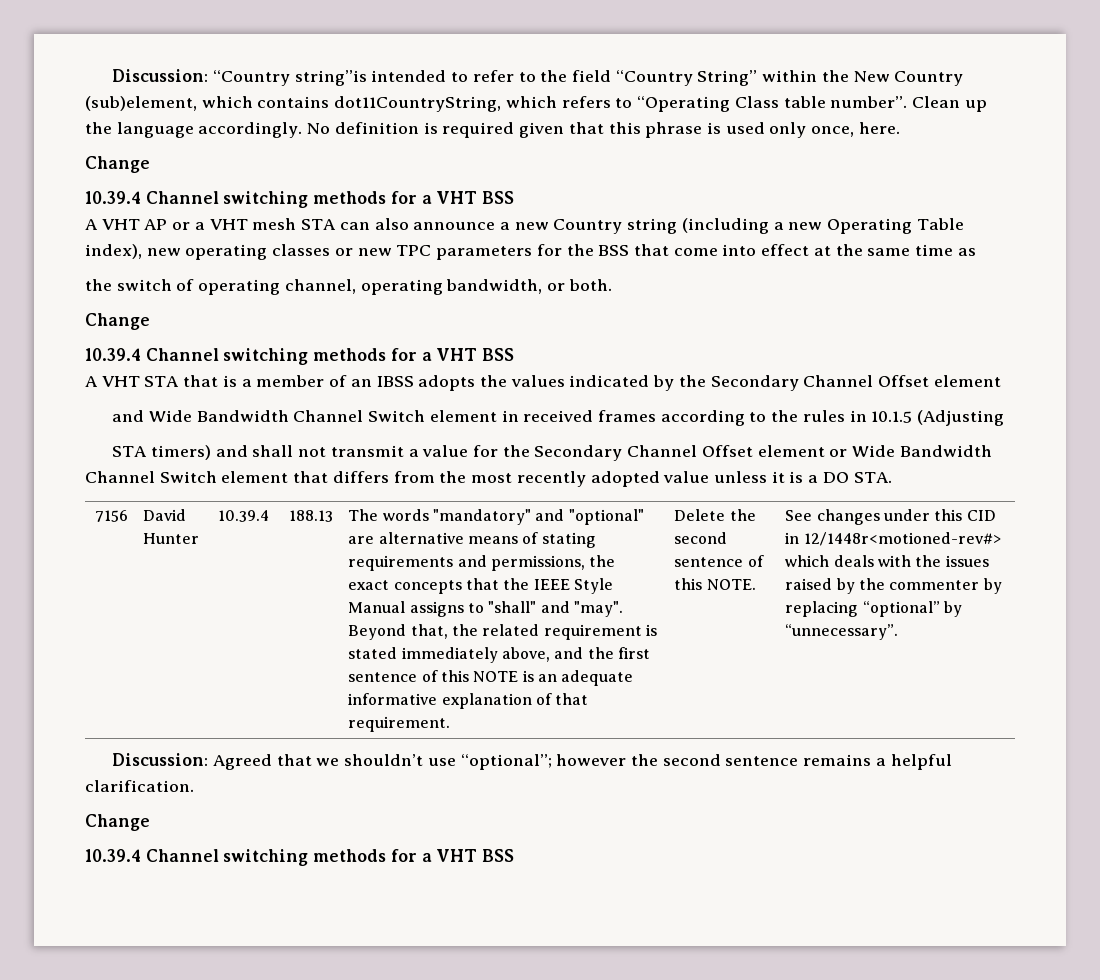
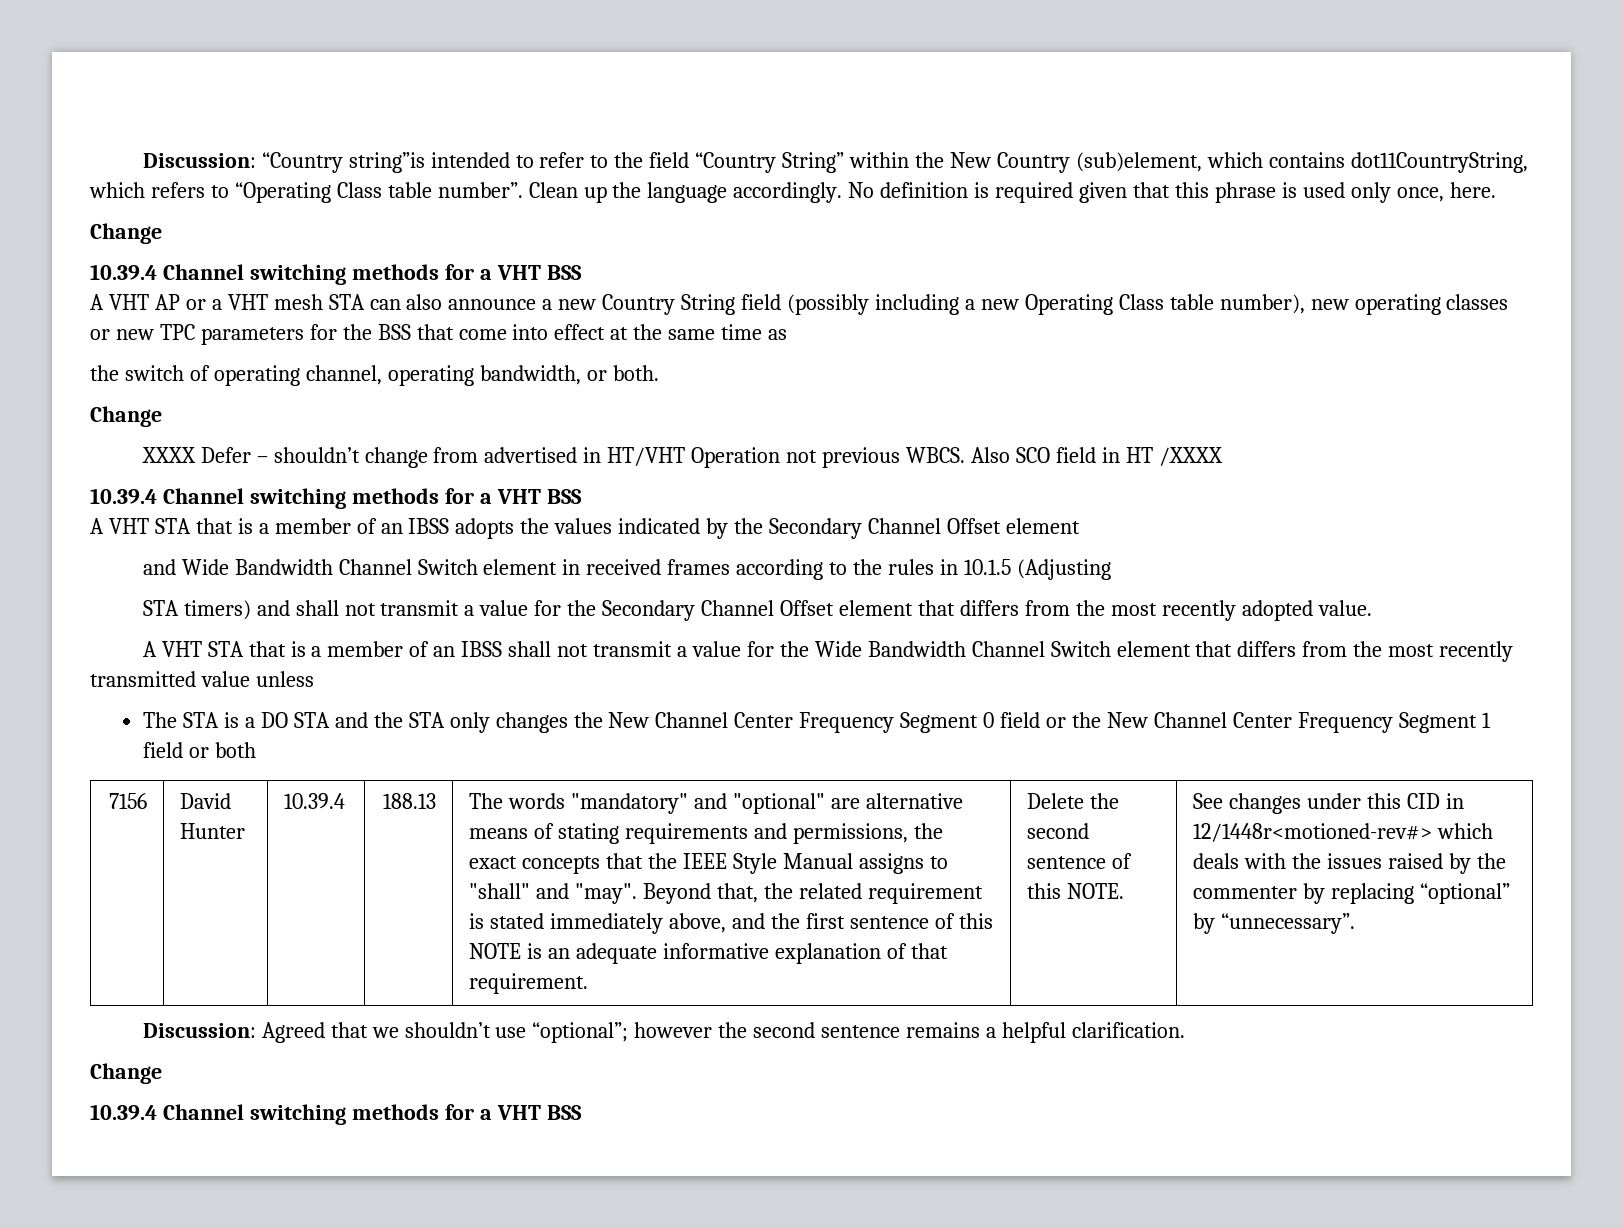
- A VHT AP or a VHT mesh STA can also announce a new Country string (including a new Operating Table index), new operating classes or new TPC parameters for the BSS that come into effect at the same time as
+ A VHT AP or a VHT mesh STA can also announce a new Country String field (possibly including a new Operating Class table number), new operating classes or new TPC parameters for the BSS that come into effect at the same time as
+ XXXX Defer – shouldn’t change from advertised in HT/VHT Operation not previous WBCS. Also SCO field in HT /XXXX
- STA timers) and shall not transmit a value for the Secondary Channel Offset element or Wide Bandwidth Channel Switch element that differs from the most recently adopted value unless it is a DO STA.
+ STA timers) and shall not transmit a value for the Secondary Channel Offset element that differs from the most recently adopted value.
+ A VHT STA that is a member of an IBSS shall not transmit a value for the Wide Bandwidth Channel Switch element that differs from the most recently transmitted value unless
+ The STA is a DO STA and the STA only changes the New Channel Center Frequency Segment 0 field or the New Channel Center Frequency Segment 1 field or both

